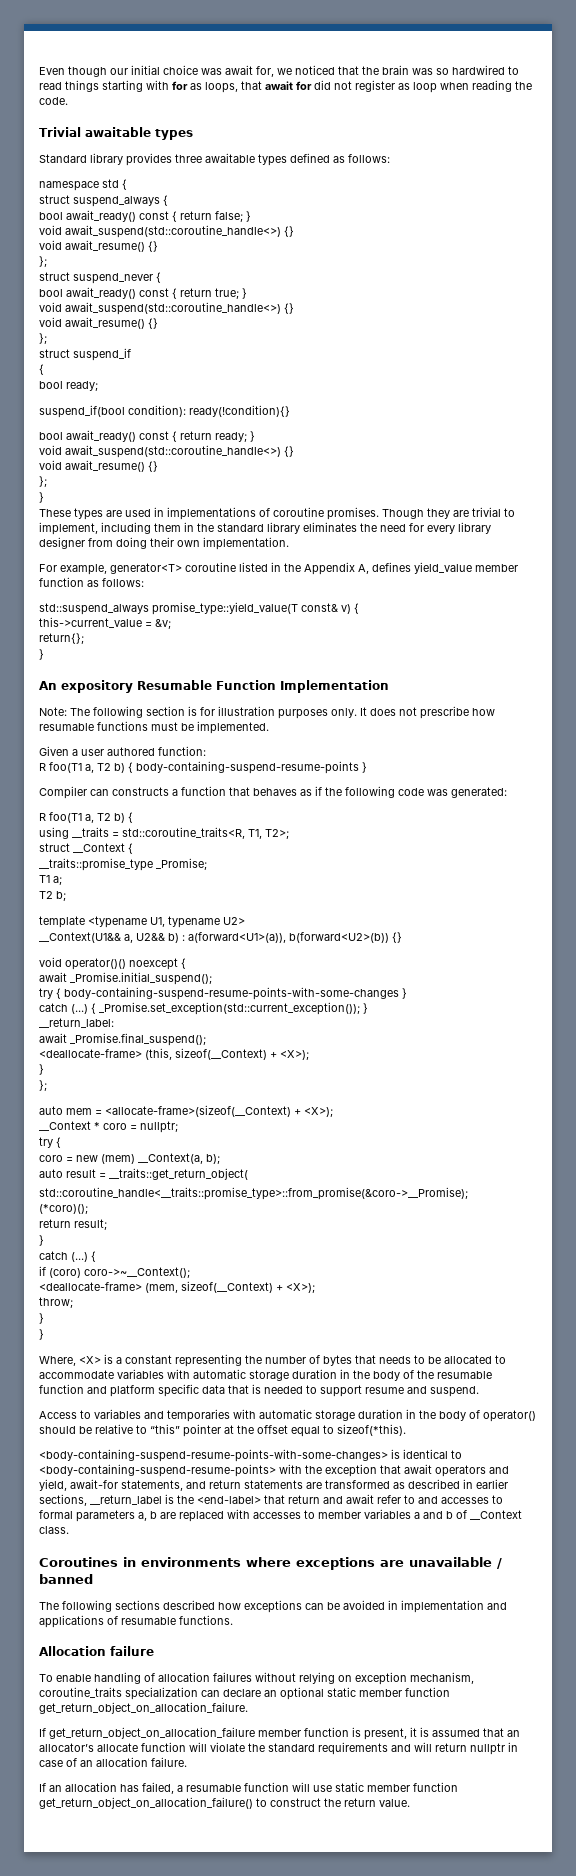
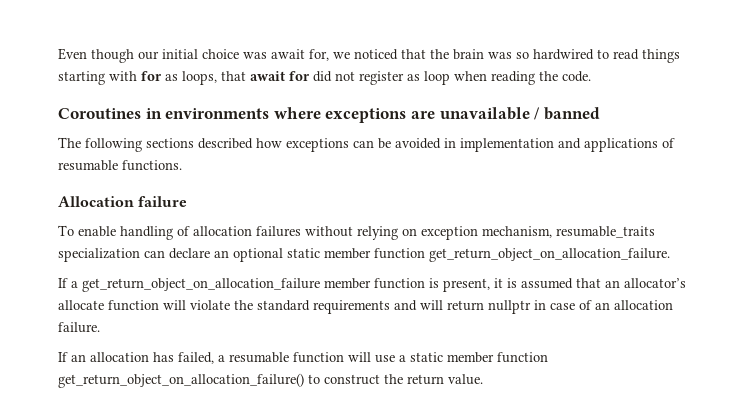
- Trivial awaitable types
- Standard library provides three awaitable types defined as follows:
- namespace std {
- struct suspend_always {
- bool await_ready() const { return false; }
- void await_suspend(std::coroutine_handle<>) {}
- void await_resume() {}
- };
- struct suspend_never {
- bool await_ready() const { return true; }
- void await_suspend(std::coroutine_handle<>) {}
- void await_resume() {}
- };
- struct suspend_if
- {
- bool ready;
- suspend_if(bool condition): ready(!condition){}
- bool await_ready() const { return ready; }
- void await_suspend(std::coroutine_handle<>) {}
- void await_resume() {}
- };
- }
- These types are used in implementations of coroutine promises. Though they are trivial to implement, including them in the standard library eliminates the need for every library designer from doing their own implementation.
- For example, generator<T> coroutine listed in the Appendix A, defines yield_value member function as follows:
- std::suspend_always promise_type::yield_value(T const& v) {
- this->current_value = &v;
- return{};
- }
- An expository Resumable Function Implementation
- Note: The following section is for illustration purposes only. It does not prescribe how resumable functions must be implemented.
- Given a user authored function:
- R foo(T1 a, T2 b) { body-containing-suspend-resume-points }
- Compiler can constructs a function that behaves as if the following code was generated:
- R foo(T1 a, T2 b) {
- using __traits = std::coroutine_traits<R, T1, T2>;
- struct __Context {
- __traits::promise_type _Promise;
- T1 a;
- T2 b;
- template <typename U1, typename U2>
- __Context(U1&& a, U2&& b) : a(forward<U1>(a)), b(forward<U2>(b)) {}
- void operator()() noexcept {
- await _Promise.initial_suspend();
- try { body-containing-suspend-resume-points-with-some-changes }
- catch (...) { _Promise.set_exception(std::current_exception()); }
- __return_label:
- await _Promise.final_suspend();
- <deallocate-frame> (this, sizeof(__Context) + <X>);
- }
- };
- auto mem = <allocate-frame>(sizeof(__Context) + <X>);
- __Context * coro = nullptr;
- try {
- coro = new (mem) __Context(a, b);
- auto result = __traits::get_return_object(
- std::coroutine_handle<__traits::promise_type>::from_promise(&coro->__Promise);
- (*coro)();
- return result;
- }
- catch (...) {
- if (coro) coro->~__Context();
- <deallocate-frame> (mem, sizeof(__Context) + <X>);
- throw;
- }
- }
- Where, <X> is a constant representing the number of bytes that needs to be allocated to accommodate variables with automatic storage duration in the body of the resumable function and platform specific data that is needed to support resume and suspend.
- Access to variables and temporaries with automatic storage duration in the body of operator() should be relative to “this” pointer at the offset equal to sizeof(*this).
- <body-containing-suspend-resume-points-with-some-changes> is identical to <body-containing-suspend-resume-points> with the exception that await operators and yield, await-for statements, and return statements are transformed as described in earlier sections, __return_label is the <end-label> that return and await refer to and accesses to formal parameters a, b are replaced with accesses to member variables a and b of __Context class.
- To enable handling of allocation failures without relying on exception mechanism, coroutine_traits specialization can declare an optional static member function get_return_object_on_allocation_failure.
+ To enable handling of allocation failures without relying on exception mechanism, resumable_traits specialization can declare an optional static member function get_return_object_on_allocation_failure.
- If get_return_object_on_allocation_failure member function is present, it is assumed that an allocator’s allocate function will violate the standard requirements and will return nullptr in case of an allocation failure.
+ If a get_return_object_on_allocation_failure member function is present, it is assumed that an allocator’s allocate function will violate the standard requirements and will return nullptr in case of an allocation failure.
- If an allocation has failed, a resumable function will use static member function get_return_object_on_allocation_failure() to construct the return value.
+ If an allocation has failed, a resumable function will use a static member function get_return_object_on_allocation_failure() to construct the return value.

